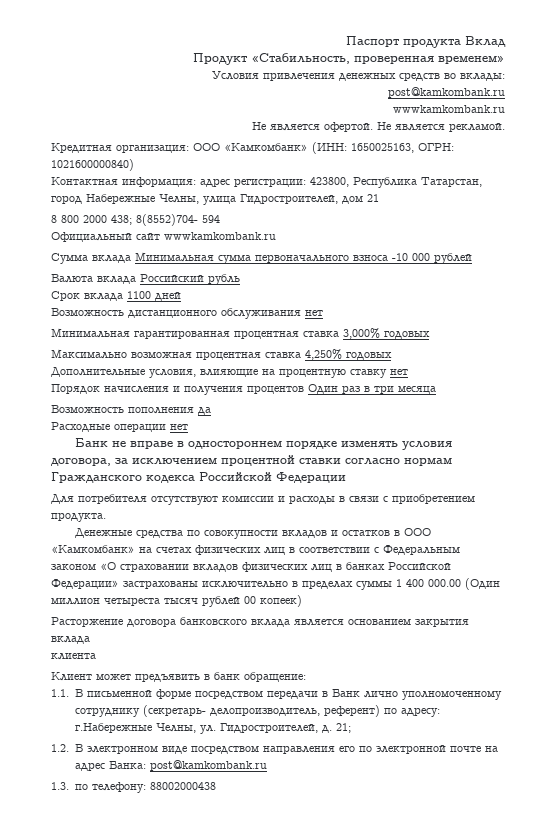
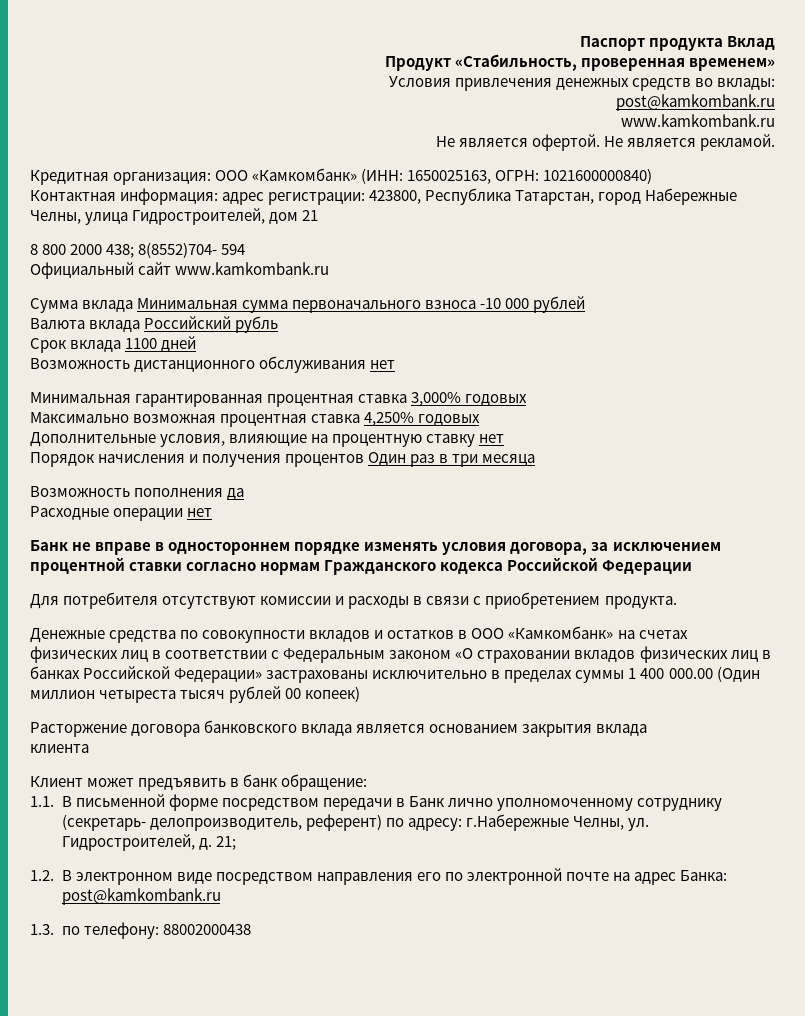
  Условия привлечения денежных средств во вклады:
  post@kamkombank.ru
- wwwkamkombank.ru
+ www.kamkombank.ru
- Официальный сайт wwwkamkombank.ru
+ Официальный сайт www.kamkombank.ru

